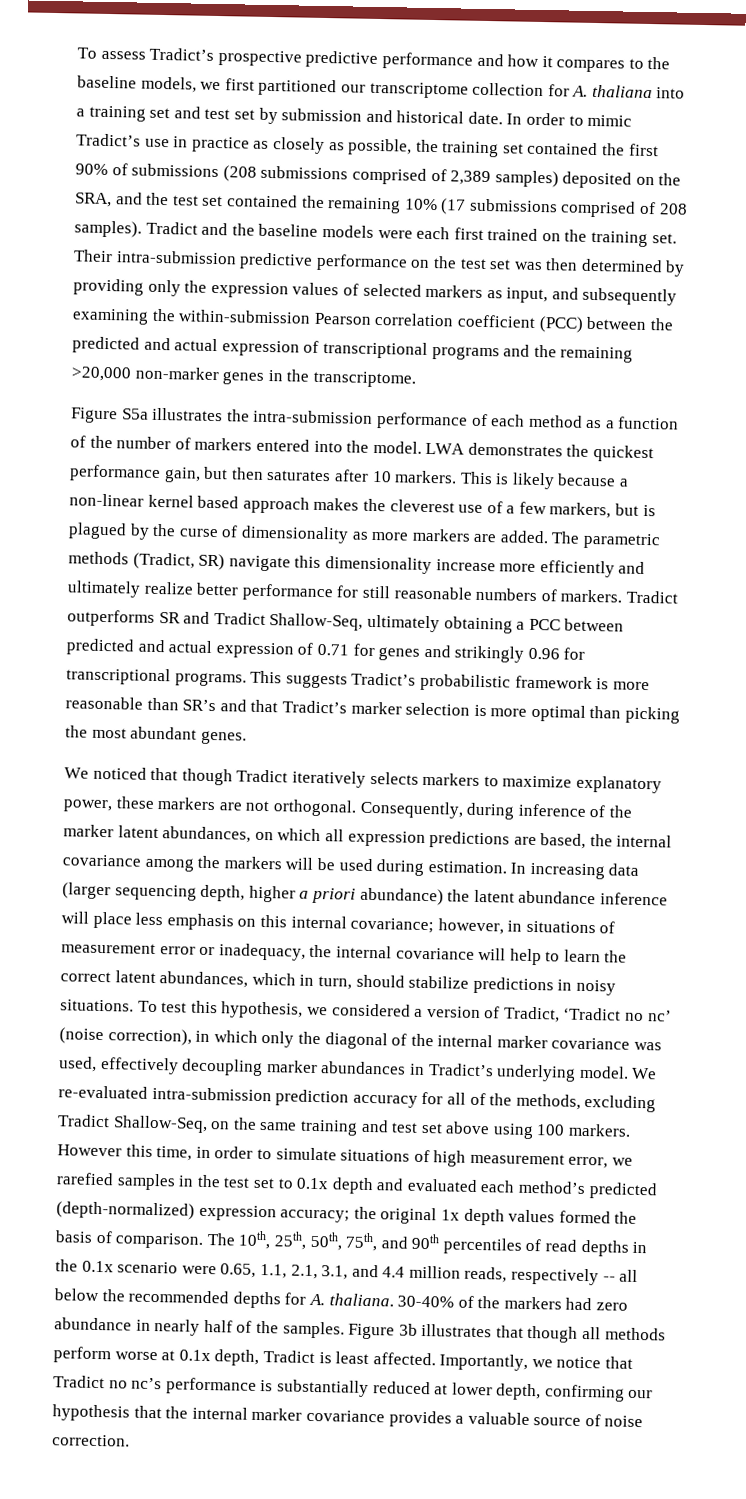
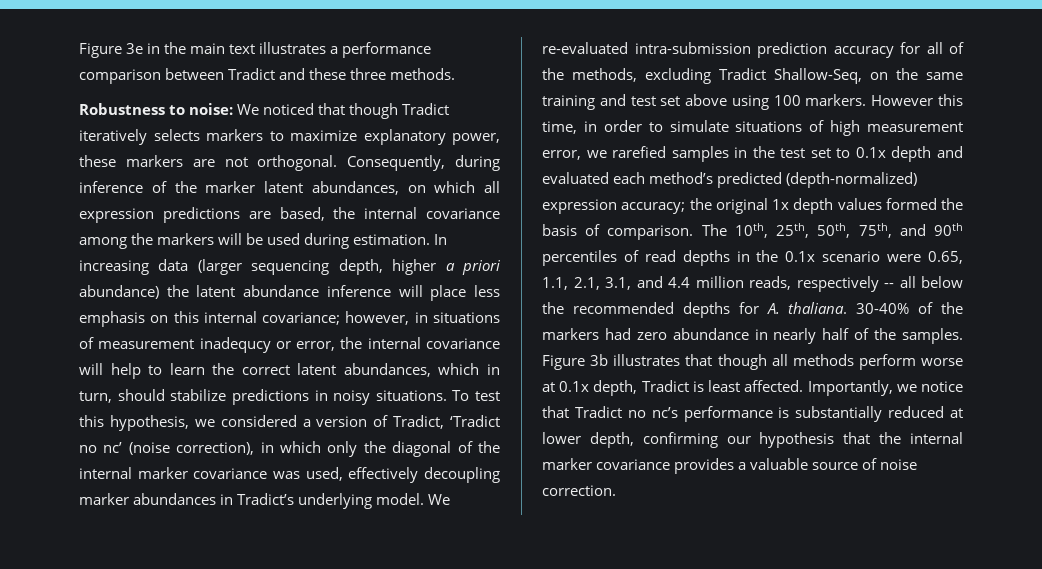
- To assess Tradict’s prospective predictive performance and how it compares to the baseline models, we first partitioned our transcriptome collection for A. thaliana into a training set and test set by submission and historical date. In order to mimic Tradict’s use in practice as closely as possible, the training set contained the first 90% of submissions (208 submissions comprised of 2,389 samples) deposited on the SRA, and the test set contained the remaining 10% (17 submissions comprised of 208 samples). Tradict and the baseline models were each first trained on the training set. Their intra-submission predictive performance on the test set was then determined by providing only the expression values of selected markers as input, and subsequently examining the within-submission Pearson correlation coefficient (PCC) between the predicted and actual expression of transcriptional programs and the remaining >20,000 non-marker genes in the transcriptome.
- Figure S5a illustrates the intra-submission performance of each method as a function of the number of markers entered into the model. LWA demonstrates the quickest performance gain, but then saturates after 10 markers. This is likely because a non-linear kernel based approach makes the cleverest use of a few markers, but is plagued by the curse of dimensionality as more markers are added. The parametric methods (Tradict, SR) navigate this dimensionality increase more efficiently and ultimately realize better performance for still reasonable numbers of markers. Tradict outperforms SR and Tradict Shallow-Seq, ultimately obtaining a PCC between predicted and actual expression of 0.71 for genes and strikingly 0.96 for transcriptional programs. This suggests Tradict’s probabilistic framework is more reasonable than SR’s and that Tradict’s marker selection is more optimal than picking the most abundant genes.
- We noticed that though Tradict iteratively selects markers to maximize explanatory power, these markers are not orthogonal.
+ Figure 3e in the main text illustrates a performance comparison between Tradict and these three methods.
+ Robustness to noise: We noticed that though Tradict iteratively selects markers to maximize explanatory power, these markers are not orthogonal.
- In increasing data (larger sequencing depth, higher a priori abundance) the latent abundance inference will place less emphasis on this internal covariance; however, in situations of measurement error or inadequacy, the internal covariance will help to learn the correct latent abundances, which in turn, should stabilize predictions in noisy situations.
+ In increasing data (larger sequencing depth, higher a priori abundance) the latent abundance inference will place less emphasis on this internal covariance; however, in situations of measurement inadequcy or error, the internal covariance will help to learn the correct latent abundances, which in turn, should stabilize predictions in noisy situations.

